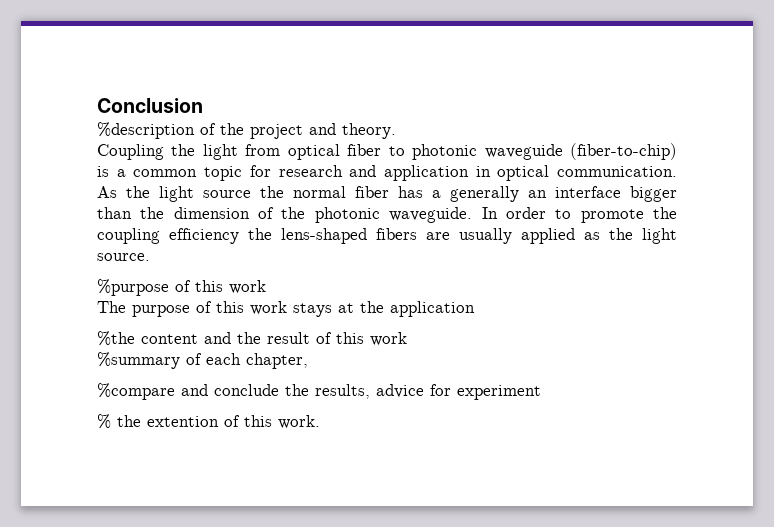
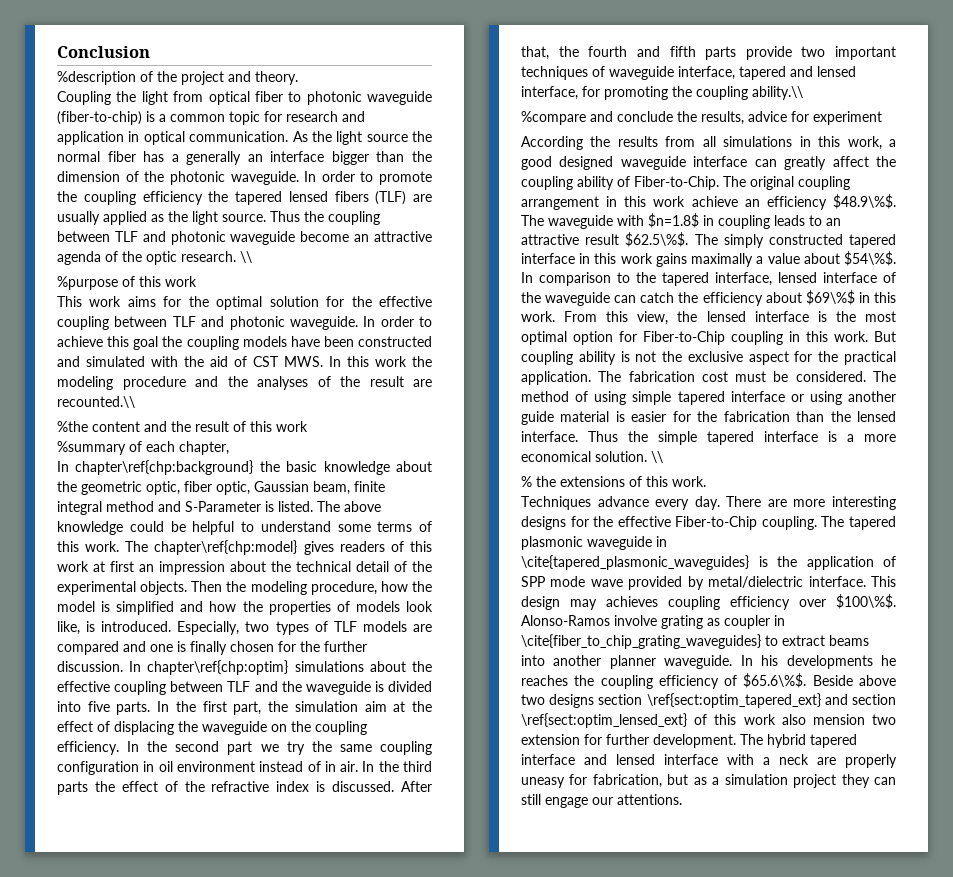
- In order to promote the coupling efficiency the lens-shaped fibers are usually applied as the light source.
+ In order to promote the coupling efficiency the tapered lensed fibers (TLF) are usually applied as the light source. Thus the coupling between TLF and photonic waveguide become an attractive agenda of the optic research. \\
  %purpose of this work
- The purpose of this work stays at the application
+ This work aims for the optimal solution for the effective coupling between TLF and photonic waveguide. In order to achieve this goal the coupling models have been constructed and simulated with the aid of CST MWS. In this work the modeling procedure and the analyses of the result are recounted.\\
+ In chapter\ref{chp:background} the basic knowledge about the geometric optic, fiber optic, Gaussian beam, finite integral method and S-Parameter is listed. The above knowledge could be helpful to understand some terms of this work. The chapter\ref{chp:model} gives readers of this work at first an impression about the technical detail of the experimental objects. Then the modeling procedure, how the model is simplified and how the properties of models look like, is introduced. Especially, two types of TLF models are compared and one is finally chosen for the further discussion. In chapter\ref{chp:optim} simulations about the effective coupling between TLF and the waveguide is divided into five parts. In the first part, the simulation aim at the effect of displacing the waveguide on the coupling efficiency. In the second part we try the same coupling configuration in oil environment instead of in air. In the third parts the effect of the refractive index is discussed. After that, the fourth and fifth parts provide two important techniques of waveguide interface, tapered and lensed interface, for promoting the coupling ability.\\
+ According the results from all simulations in this work, a good designed waveguide interface can greatly affect the coupling ability of Fiber-to-Chip. The original coupling arrangement in this work achieve an efficiency $48.9\%$. The waveguide with $n=1.8$ in coupling leads to an attractive result $62.5\%$. The simply constructed tapered interface in this work gains maximally a value about $54\%$. In comparison to the tapered interface, lensed interface of the waveguide can catch the efficiency about $69\%$ in this work. From this view, the lensed interface is the most optimal option for Fiber-to-Chip coupling in this work. But coupling ability is not the exclusive aspect for the practical application. The fabrication cost must be considered. The method of using simple tapered interface or using another guide material is easier for the fabrication than the lensed interface. Thus the simple tapered interface is a more economical solution. \\
- % the extention of this work.
+ % the extensions of this work.
+ Techniques advance every day. There are more interesting designs for the effective Fiber-to-Chip coupling. The tapered plasmonic waveguide in \cite{tapered_plasmonic_waveguides} is the application of SPP mode wave provided by metal/dielectric interface. This design may achieves coupling efficiency over $100\%$. Alonso-Ramos involve grating as coupler in \cite{fiber_to_chip_grating_waveguides} to extract beams into another planner waveguide. In his developments he reaches the coupling efficiency of $65.6\%$. Beside above two designs section \ref{sect:optim_tapered_ext} and section \ref{sect:optim_lensed_ext} of this work also mension two extension for further development. The hybrid tapered interface and lensed interface with a neck are properly uneasy for fabrication, but as a simulation project they can still engage our attentions.

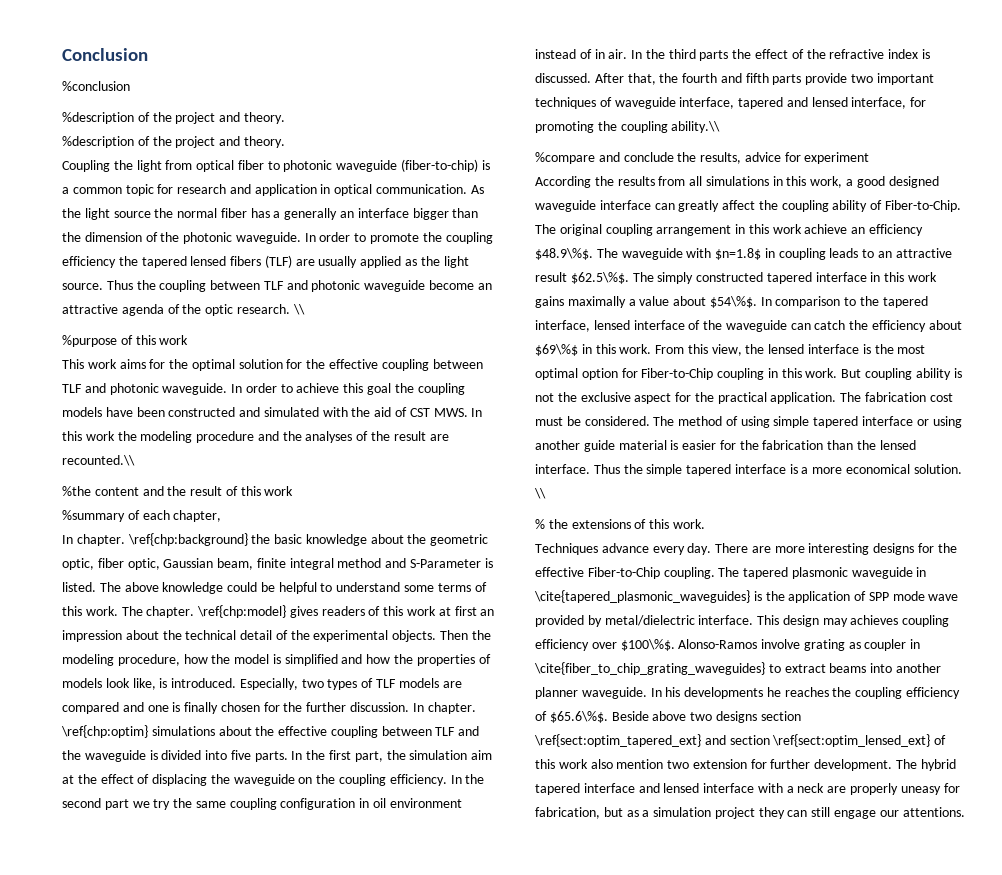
+ %conclusion
+ %description of the project and theory.
- In chapter\ref{chp:background} the basic knowledge about the geometric optic, fiber optic, Gaussian beam, finite integral method and S-Parameter is listed.
+ In chapter. \ref{chp:background} the basic knowledge about the geometric optic, fiber optic, Gaussian beam, finite integral method and S-Parameter is listed.
- The chapter\ref{chp:model} gives readers of this work at first an impression about the technical detail of the experimental objects.
+ The chapter. \ref{chp:model} gives readers of this work at first an impression about the technical detail of the experimental objects.
- In chapter\ref{chp:optim} simulations about the effective coupling between TLF and the waveguide is divided into five parts.
+ In chapter. \ref{chp:optim} simulations about the effective coupling between TLF and the waveguide is divided into five parts.
- In his developments he reaches the coupling efficiency of $65.6\%$. Beside above two designs section \ref{sect:optim_tapered_ext} and section \ref{sect:optim_lensed_ext} of this work also mension two extension for further development.
+ In his developments he reaches the coupling efficiency of $65.6\%$. Beside above two designs section \ref{sect:optim_tapered_ext} and section \ref{sect:optim_lensed_ext} of this work also mention two extension for further development.

